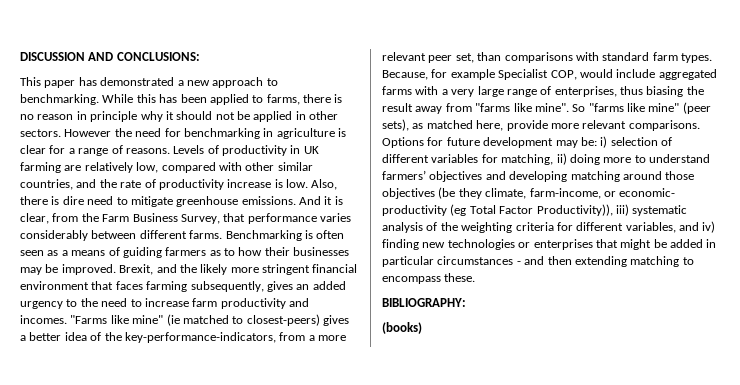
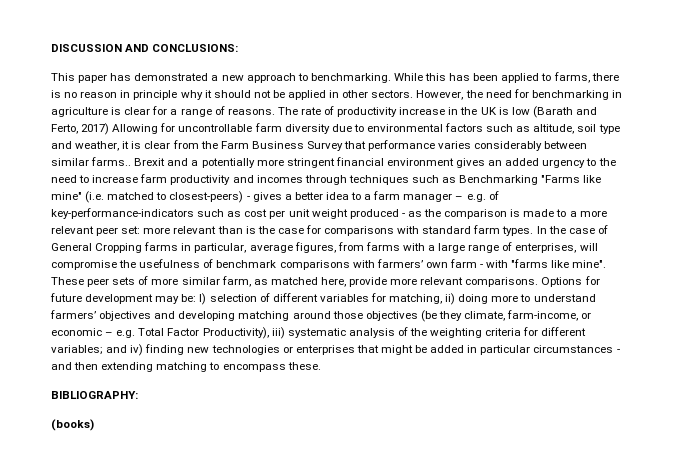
- However the need for benchmarking in agriculture is clear for a range of reasons.
+ However, the need for benchmarking in agriculture is clear for a range of reasons.
- Levels of productivity in UK farming are relatively low, compared with other similar countries, and the rate of productivity increase is low. Also, there is dire need to mitigate greenhouse emissions. And it is clear, from the Farm Business Survey, that performance varies considerably between different farms. Benchmarking is often seen as a means of guiding farmers as to how their businesses may be improved. Brexit, and the likely more stringent financial environment that faces farming subsequently, gives an added urgency to the need to increase farm productivity and incomes. "Farms like mine" (ie matched to closest-peers) gives a better idea of the key-performance-indicators, from a more relevant peer set, than comparisons with standard farm types.
+ The rate of productivity increase in the UK is low (Barath and Ferto, 2017) Allowing for uncontrollable farm diversity due to environmental factors such as altitude, soil type and weather, it is clear from the Farm Business Survey that performance varies considerably between similar farms.. Brexit and a potentially more stringent financial environment gives an added urgency to the need to increase farm productivity and incomes through techniques such as Benchmarking "Farms like mine" (i.e. matched to closest-peers) - gives a better idea to a farm manager – e.g. of key-performance-indicators such as cost per unit weight produced - as the comparison is made to a more relevant peer set: more relevant than is the case for comparisons with standard farm types.
- Because, for example Specialist COP, would include aggregated farms with a very large range of enterprises, thus biasing the result away from "farms like mine". So "farms like mine" (peer sets), as matched here, provide more relevant comparisons.
+ In the case of General Cropping farms in particular, average figures, from farms with a large range of enterprises, will compromise the usefulness of benchmark comparisons with farmers’ own farm - with "farms like mine". These peer sets of more similar farm, as matched here, provide more relevant comparisons.
- i) selection of different variables for matching, ii) doing more to understand farmers’ objectives and developing matching around those objectives (be they climate, farm-income, or economic- productivity (eg Total Factor Productivity)), iii) systematic analysis of the weighting criteria for different variables, and iv) finding new technologies or enterprises that might be added in particular circumstances - and then extending matching to encompass these.
+ I) selection of different variables for matching, ii) doing more to understand farmers’ objectives and developing matching around those objectives (be they climate, farm-income, or economic – e.g. Total Factor Productivity), iii) systematic analysis of the weighting criteria for different variables; and iv) finding new technologies or enterprises that might be added in particular circumstances - and then extending matching to encompass these.

